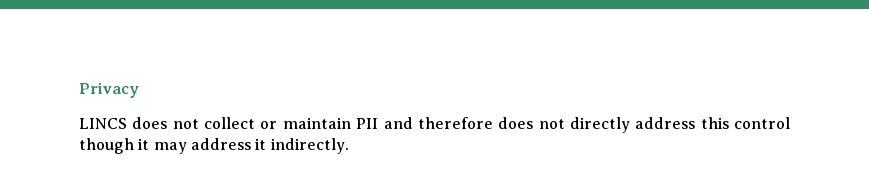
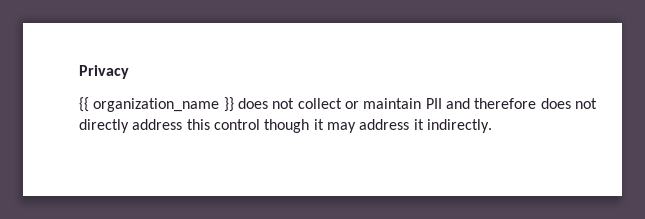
- LINCS does not collect or maintain PII and therefore does not directly address this control though it may address it indirectly.
+ {{ organization_name }} does not collect or maintain PII and therefore does not directly address this control though it may address it indirectly.

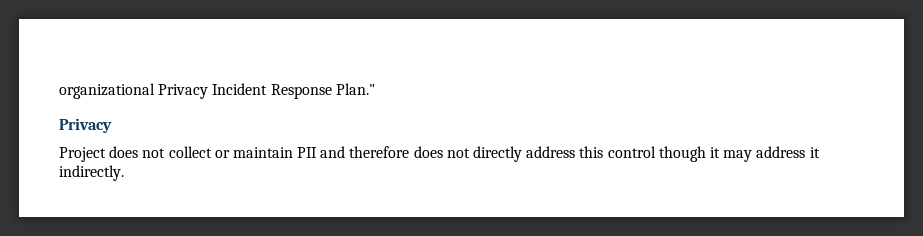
+ organizational Privacy Incident Response Plan."
  Privacy
- {{ organization_name }} does not collect or maintain PII and therefore does not directly address this control though it may address it indirectly.
+ Project does not collect or maintain PII and therefore does not directly address this control though it may address it indirectly.

